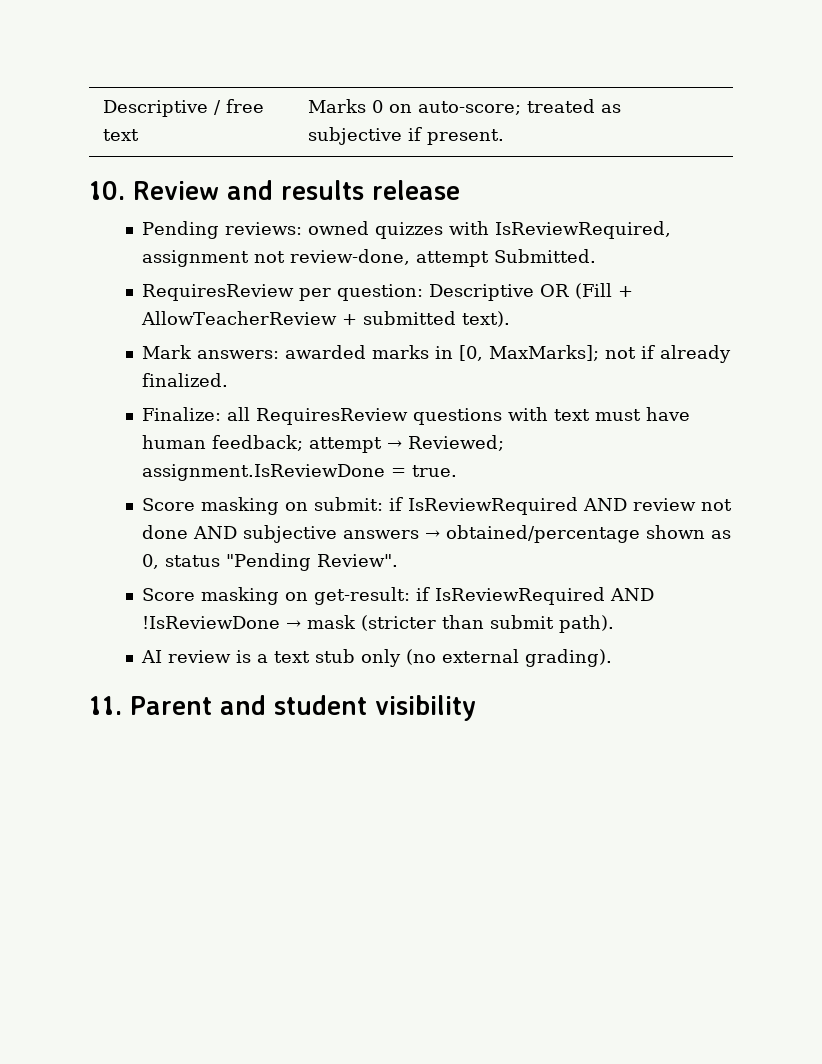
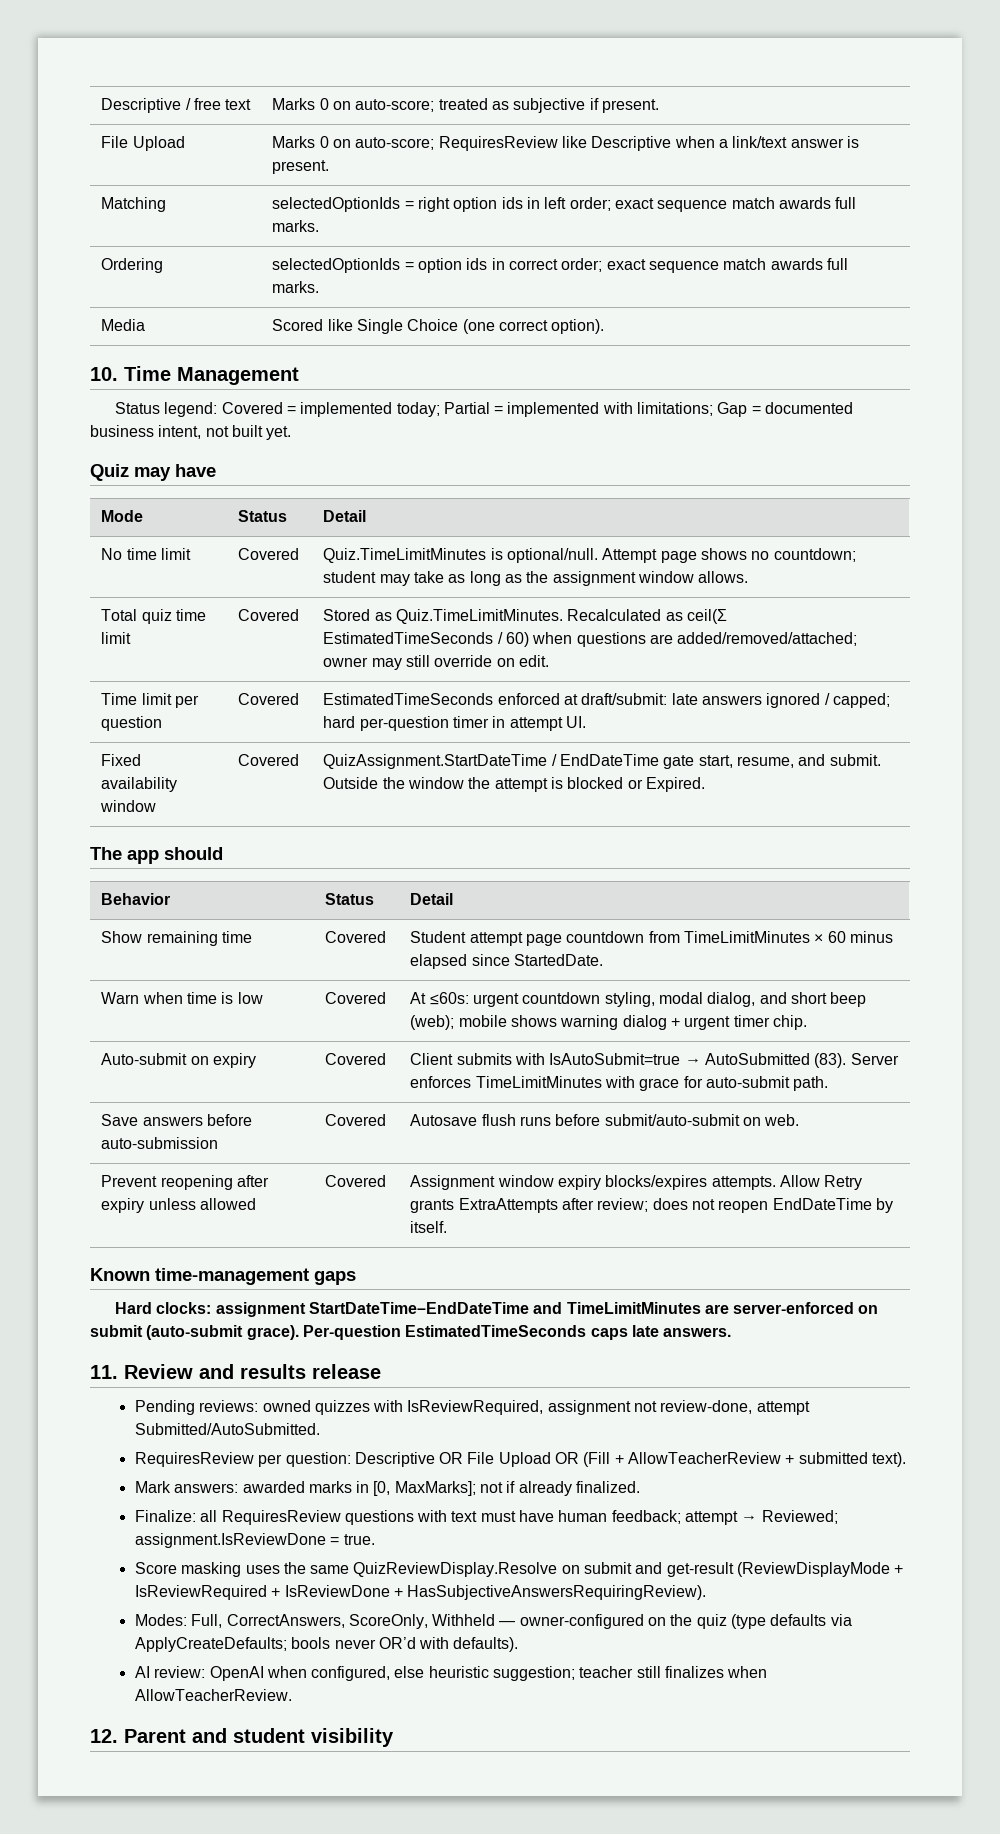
- 10. Review and results release
+ File Upload | Marks 0 on auto-score; RequiresReview like Descriptive when a link/text answer is present.
+ Matching | selectedOptionIds = right option ids in left order; exact sequence match awards full marks.
+ Ordering | selectedOptionIds = option ids in correct order; exact sequence match awards full marks.
+ Media | Scored like Single Choice (one correct option).
+ 10. Time Management
+ Status legend: Covered = implemented today; Partial = implemented with limitations; Gap = documented business intent, not built yet.
+ Quiz may have
+ Mode | Status | Detail
+ No time limit | Covered | Quiz.TimeLimitMinutes is optional/null. Attempt page shows no countdown; student may take as long as the assignment window allows.
+ Total quiz time limit | Covered | Stored as Quiz.TimeLimitMinutes. Recalculated as ceil(Σ EstimatedTimeSeconds / 60) when questions are added/removed/attached; owner may still override on edit.
+ Time limit per question | Covered | EstimatedTimeSeconds enforced at draft/submit: late answers ignored / capped; hard per-question timer in attempt UI.
+ Fixed availability window | Covered | QuizAssignment.StartDateTime / EndDateTime gate start, resume, and submit. Outside the window the attempt is blocked or Expired.
+ The app should
+ Behavior | Status | Detail
+ Show remaining time | Covered | Student attempt page countdown from TimeLimitMinutes × 60 minus elapsed since StartedDate.
+ Warn when time is low | Covered | At ≤60s: urgent countdown styling, modal dialog, and short beep (web); mobile shows warning dialog + urgent timer chip.
+ Auto-submit on expiry | Covered | Client submits with IsAutoSubmit=true → AutoSubmitted (83). Server enforces TimeLimitMinutes with grace for auto-submit path.
+ Save answers before auto-submission | Covered | Autosave flush runs before submit/auto-submit on web.
+ Prevent reopening after expiry unless allowed | Covered | Assignment window expiry blocks/expires attempts. Allow Retry grants ExtraAttempts after review; does not reopen EndDateTime by itself.
+ Known time-management gaps
+ Hard clocks: assignment StartDateTime–EndDateTime and TimeLimitMinutes are server-enforced on submit (auto-submit grace). Per-question EstimatedTimeSeconds caps late answers.
+ 11. Review and results release
- Pending reviews: owned quizzes with IsReviewRequired, assignment not review-done, attempt Submitted.
+ Pending reviews: owned quizzes with IsReviewRequired, assignment not review-done, attempt Submitted/AutoSubmitted.
- RequiresReview per question: Descriptive OR (Fill + AllowTeacherReview + submitted text).
+ RequiresReview per question: Descriptive OR File Upload OR (Fill + AllowTeacherReview + submitted text).
- Score masking on submit: if IsReviewRequired AND review not done AND subjective answers → obtained/percentage shown as 0, status "Pending Review".
- Score masking on get-result: if IsReviewRequired AND !IsReviewDone → mask (stricter than submit path).
- AI review is a text stub only (no external grading).
- 11. Parent and student visibility
+ Score masking uses the same QuizReviewDisplay.Resolve on submit and get-result (ReviewDisplayMode + IsReviewRequired + IsReviewDone + HasSubjectiveAnswersRequiringReview).
+ Modes: Full, CorrectAnswers, ScoreOnly, Withheld — owner-configured on the quiz (type defaults via ApplyCreateDefaults; bools never OR’d with defaults).
+ AI review: OpenAI when configured, else heuristic suggestion; teacher still finalizes when AllowTeacherReview.
+ 12. Parent and student visibility

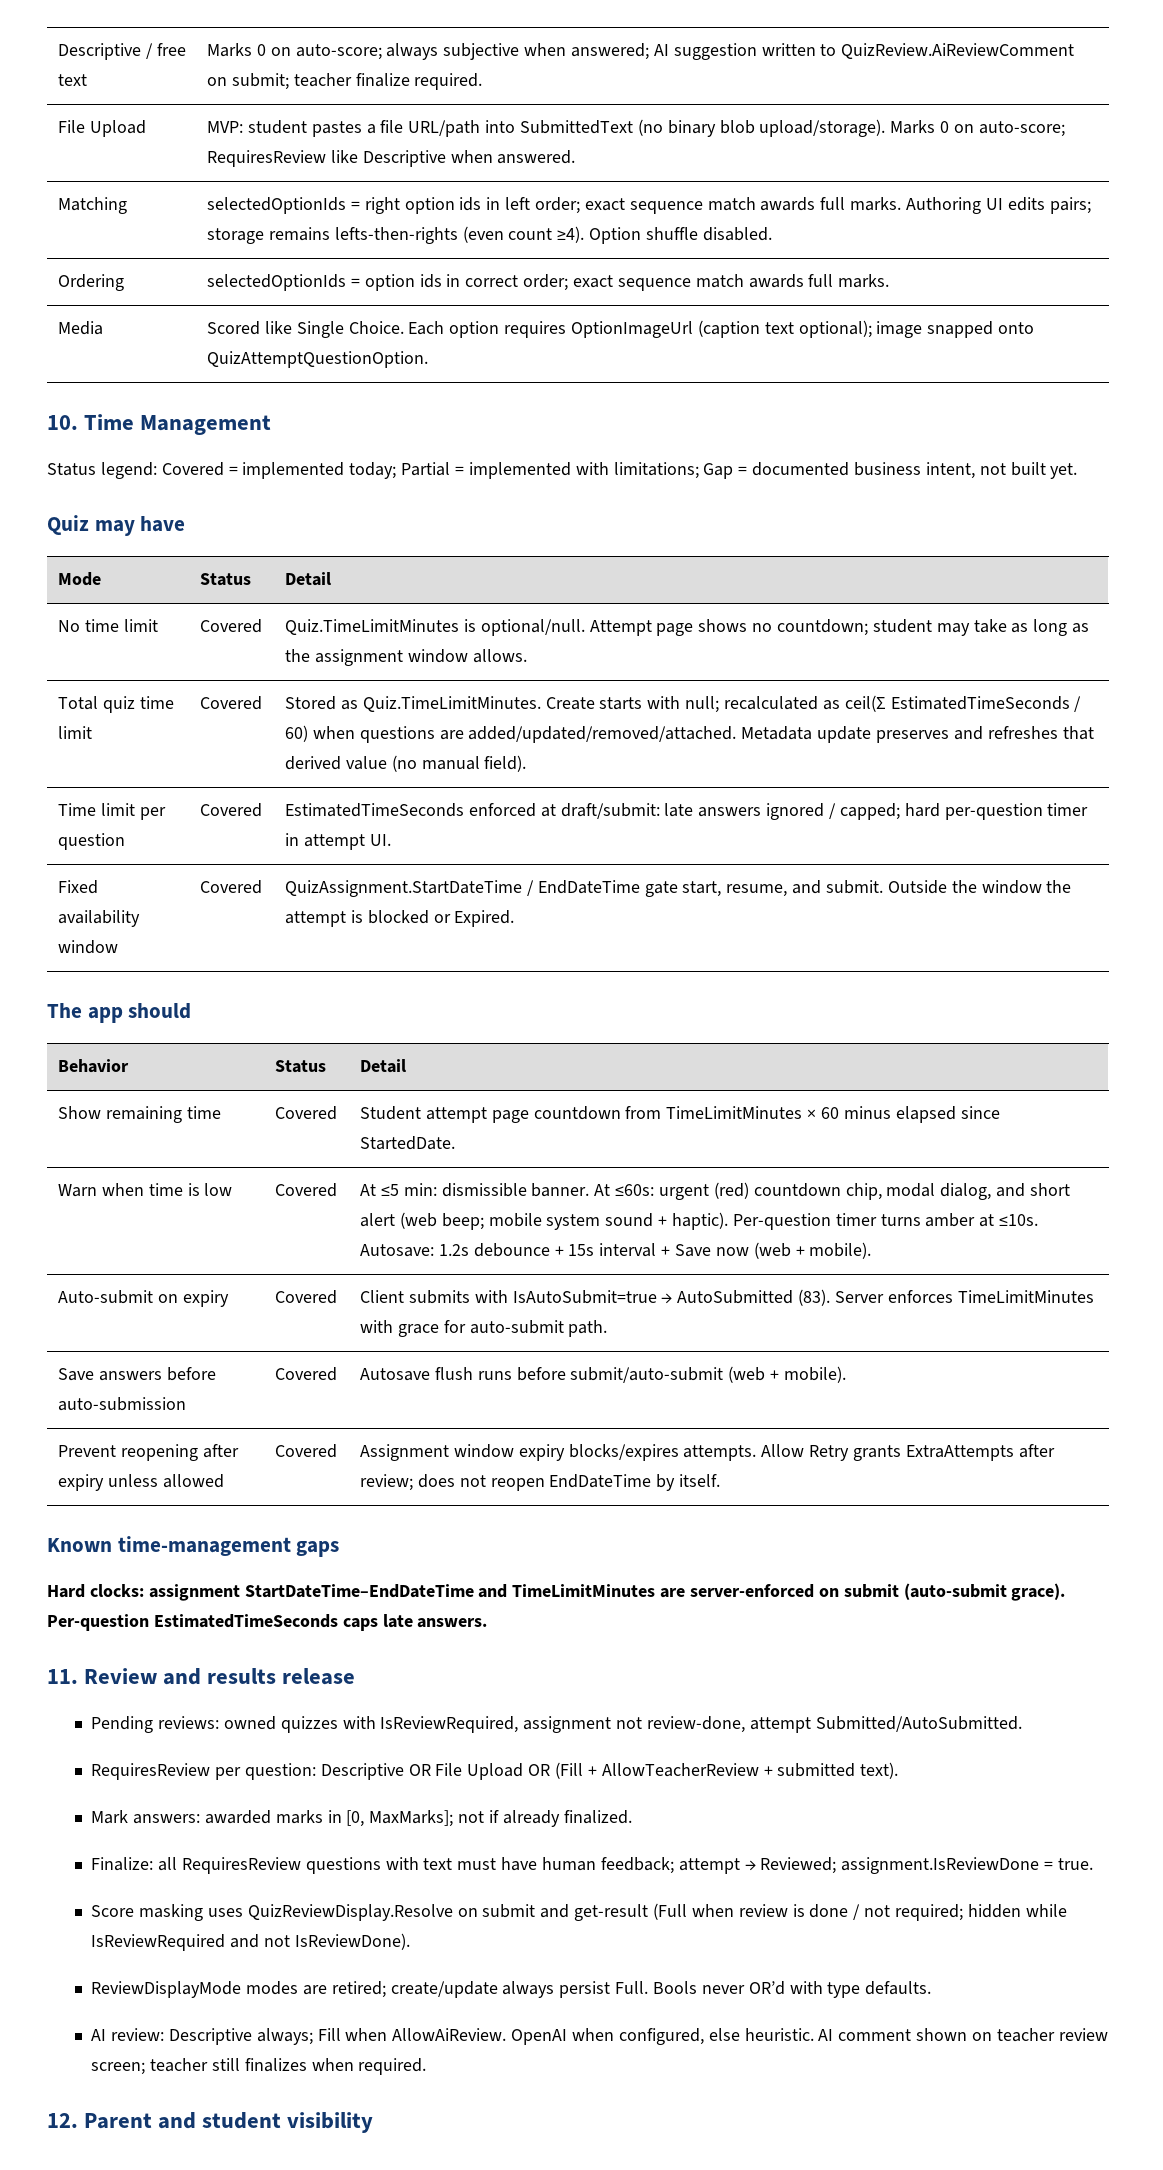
- Descriptive / free text | Marks 0 on auto-score; treated as subjective if present.
- File Upload | Marks 0 on auto-score; RequiresReview like Descriptive when a link/text answer is present.
+ Descriptive / free text | Marks 0 on auto-score; always subjective when answered; AI suggestion written to QuizReview.AiReviewComment on submit; teacher finalize required.
+ File Upload | MVP: student pastes a file URL/path into SubmittedText (no binary blob upload/storage). Marks 0 on auto-score; RequiresReview like Descriptive when answered.
- Matching | selectedOptionIds = right option ids in left order; exact sequence match awards full marks.
+ Matching | selectedOptionIds = right option ids in left order; exact sequence match awards full marks. Authoring UI edits pairs; storage remains lefts-then-rights (even count ≥4). Option shuffle disabled.
- Media | Scored like Single Choice (one correct option).
+ Media | Scored like Single Choice. Each option requires OptionImageUrl (caption text optional); image snapped onto QuizAttemptQuestionOption.
- Total quiz time limit | Covered | Stored as Quiz.TimeLimitMinutes. Recalculated as ceil(Σ EstimatedTimeSeconds / 60) when questions are added/removed/attached; owner may still override on edit.
+ Total quiz time limit | Covered | Stored as Quiz.TimeLimitMinutes. Create starts with null; recalculated as ceil(Σ EstimatedTimeSeconds / 60) when questions are added/updated/removed/attached. Metadata update preserves and refreshes that derived value (no manual field).
- At ≤60s: urgent countdown styling, modal dialog, and short beep (web); mobile shows warning dialog + urgent timer chip.
+ At ≤5 min: dismissible banner. At ≤60s: urgent (red) countdown chip, modal dialog, and short alert (web beep; mobile system sound + haptic). Per-question timer turns amber at ≤10s. Autosave: 1.2s debounce + 15s interval + Save now (web + mobile).
- Save answers before auto-submission | Covered | Autosave flush runs before submit/auto-submit on web.
+ Save answers before auto-submission | Covered | Autosave flush runs before submit/auto-submit (web + mobile).
- Score masking uses the same QuizReviewDisplay.Resolve on submit and get-result (ReviewDisplayMode + IsReviewRequired + IsReviewDone + HasSubjectiveAnswersRequiringReview).
- Modes: Full, CorrectAnswers, ScoreOnly, Withheld — owner-configured on the quiz (type defaults via ApplyCreateDefaults; bools never OR’d with defaults).
+ Score masking uses QuizReviewDisplay.Resolve on submit and get-result (Full when review is done / not required; hidden while IsReviewRequired and not IsReviewDone).
+ ReviewDisplayMode modes are retired; create/update always persist Full. Bools never OR’d with type defaults.
- AI review: OpenAI when configured, else heuristic suggestion; teacher still finalizes when AllowTeacherReview.
+ AI review: Descriptive always; Fill when AllowAiReview. OpenAI when configured, else heuristic. AI comment shown on teacher review screen; teacher still finalizes when required.

